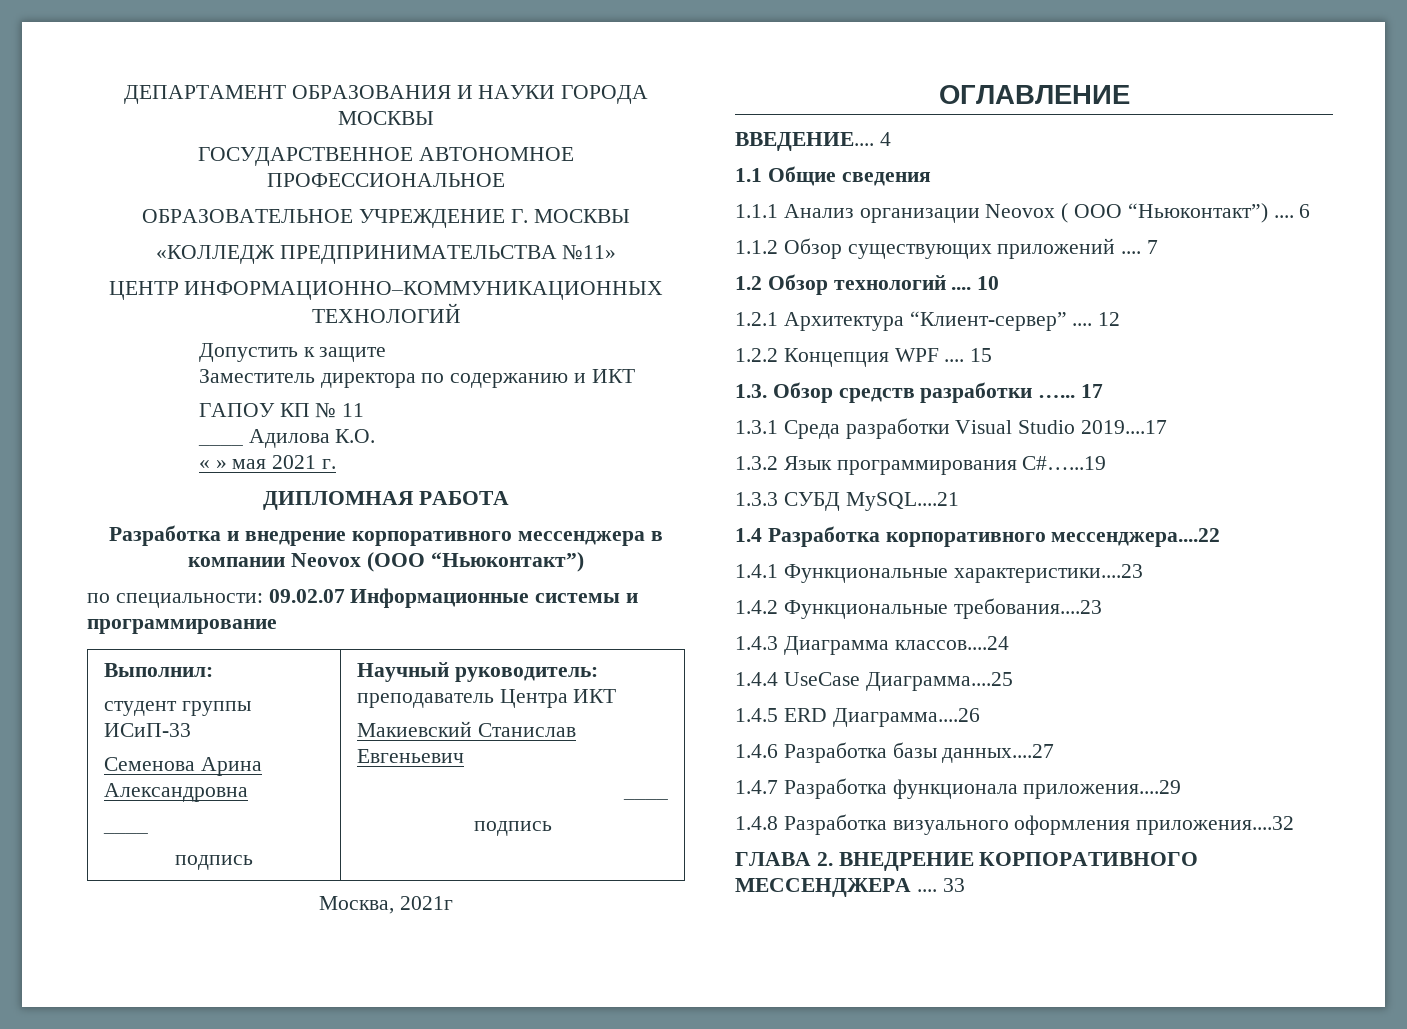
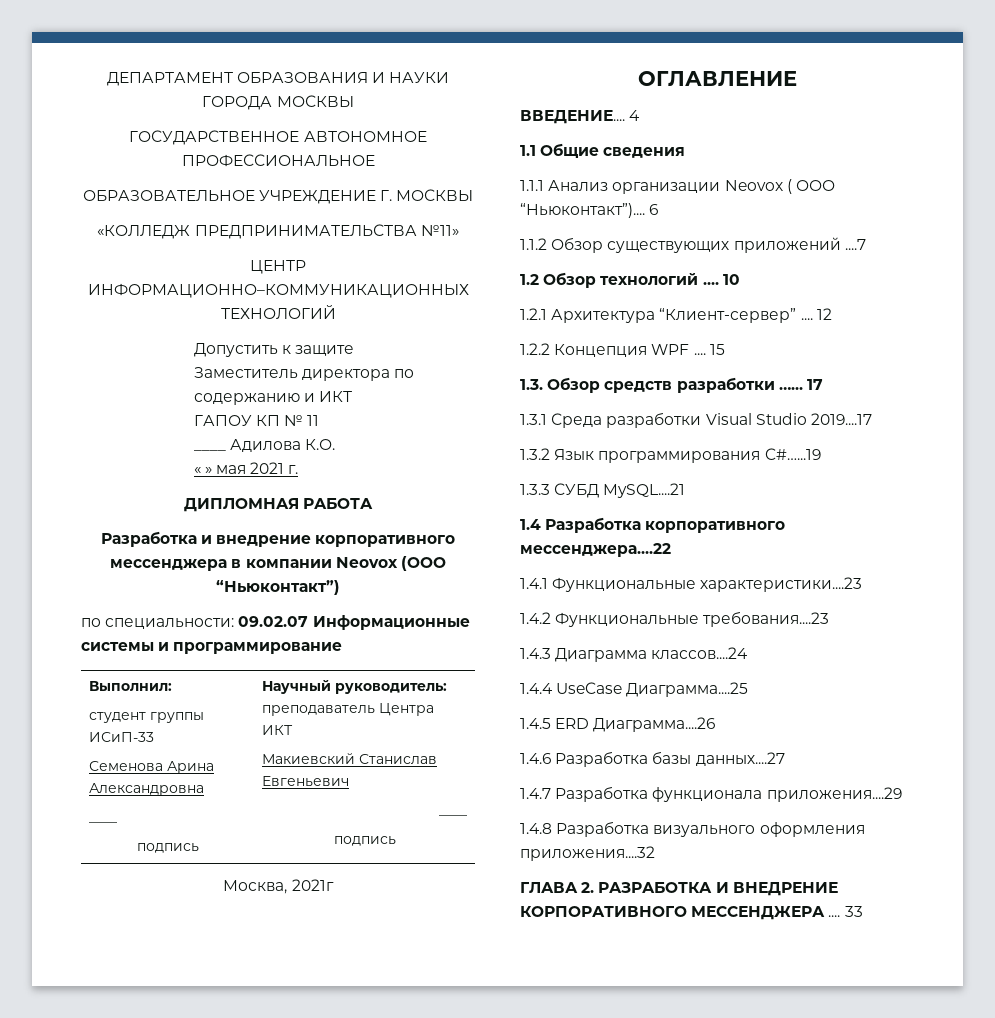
- 1.1.1 Анализ организации Neovox ( ООО “Ньюконтакт”) ....
+ 1.1.1 Анализ организации Neovox ( ООО “Ньюконтакт”)....
- 1.1.2 Обзор существующих приложений .... 7
+ 1.1.2 Обзор существующих приложений ....7
- ГЛАВА 2. ВНЕДРЕНИЕ КОРПОРАТИВНОГО МЕССЕНДЖЕРА ....
+ ГЛАВА 2. РАЗРАБОТКА И ВНЕДРЕНИЕ КОРПОРАТИВНОГО МЕССЕНДЖЕРА ....

